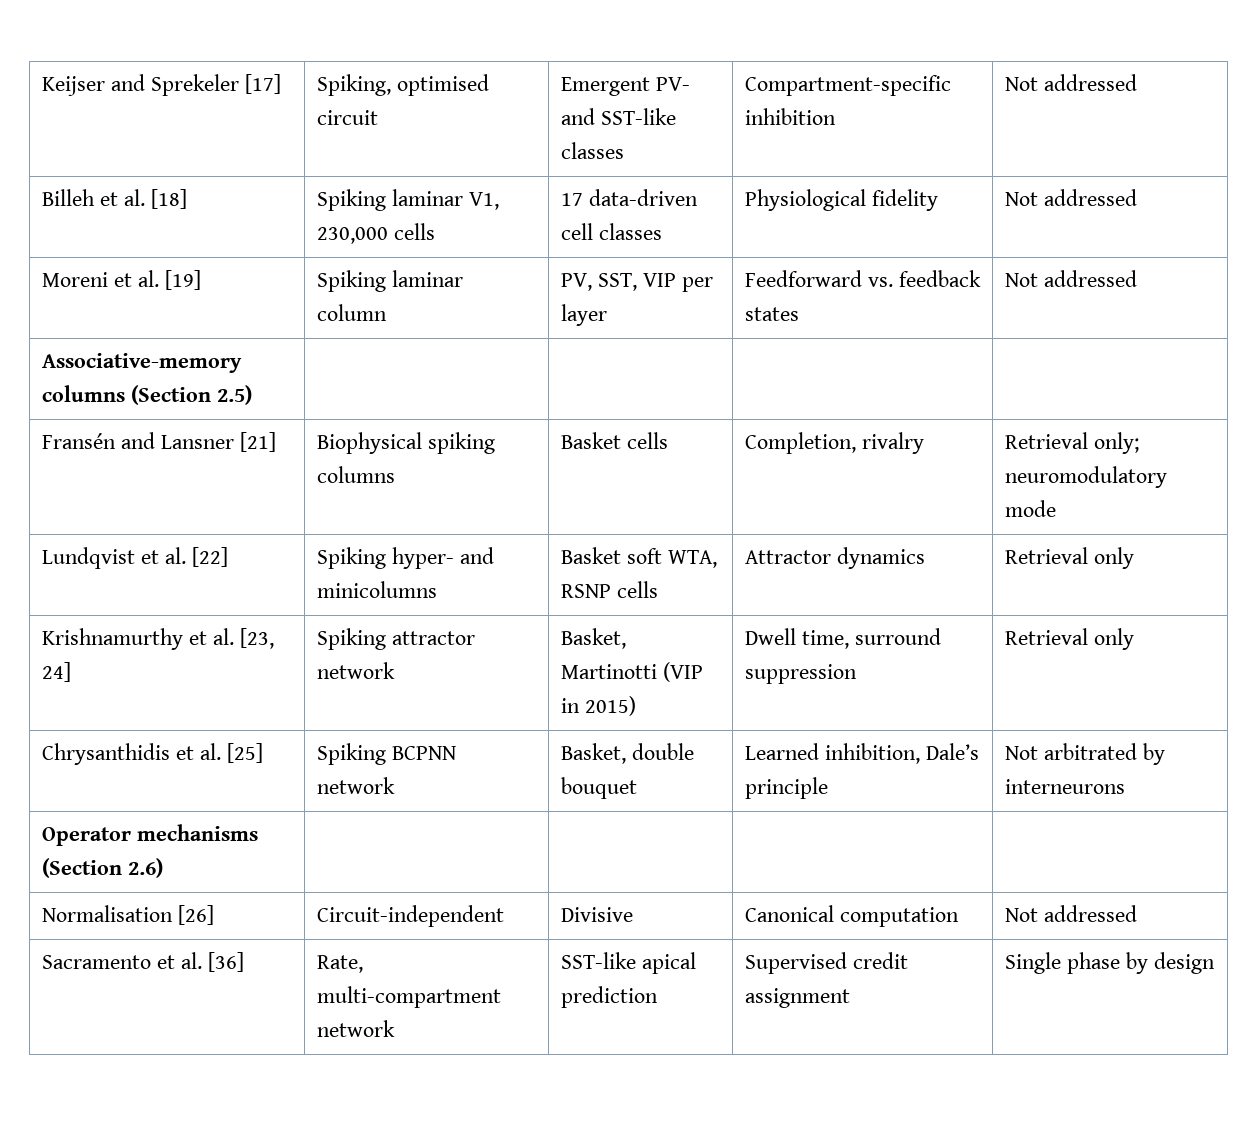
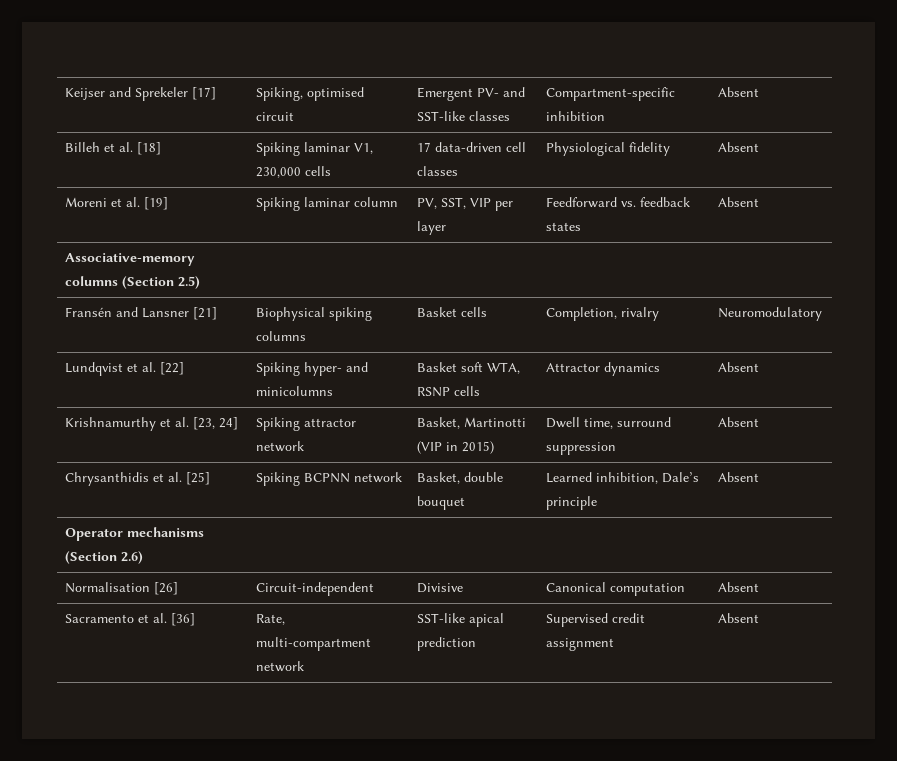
- Keijser and Sprekeler [17] | Spiking, optimised circuit | Emergent PV- and SST-like classes | Compartment-specific inhibition | Not addressed
+ Keijser and Sprekeler [17] | Spiking, optimised circuit | Emergent PV- and SST-like classes | Compartment-specific inhibition | Absent
- Billeh et al. [18] | Spiking laminar V1, 230,000 cells | 17 data-driven cell classes | Physiological fidelity | Not addressed
+ Billeh et al. [18] | Spiking laminar V1, 230,000 cells | 17 data-driven cell classes | Physiological fidelity | Absent
- Moreni et al. [19] | Spiking laminar column | PV, SST, VIP per layer | Feedforward vs. feedback states | Not addressed
+ Moreni et al. [19] | Spiking laminar column | PV, SST, VIP per layer | Feedforward vs. feedback states | Absent
- Fransén and Lansner [21] | Biophysical spiking columns | Basket cells | Completion, rivalry | Retrieval only; neuromodulatory mode
+ Fransén and Lansner [21] | Biophysical spiking columns | Basket cells | Completion, rivalry | Neuromodulatory
- Lundqvist et al. [22] | Spiking hyper- and minicolumns | Basket soft WTA, RSNP cells | Attractor dynamics | Retrieval only
+ Lundqvist et al. [22] | Spiking hyper- and minicolumns | Basket soft WTA, RSNP cells | Attractor dynamics | Absent
- Krishnamurthy et al. [23, 24] | Spiking attractor network | Basket, Martinotti (VIP in 2015) | Dwell time, surround suppression | Retrieval only
+ Krishnamurthy et al. [23, 24] | Spiking attractor network | Basket, Martinotti (VIP in 2015) | Dwell time, surround suppression | Absent
- Chrysanthidis et al. [25] | Spiking BCPNN network | Basket, double bouquet | Learned inhibition, Dale’s principle | Not arbitrated by interneurons
+ Chrysanthidis et al. [25] | Spiking BCPNN network | Basket, double bouquet | Learned inhibition, Dale’s principle | Absent
- Normalisation [26] | Circuit-independent | Divisive | Canonical computation | Not addressed
+ Normalisation [26] | Circuit-independent | Divisive | Canonical computation | Absent
- Sacramento et al. [36] | Rate, multi-compartment network | SST-like apical prediction | Supervised credit assignment | Single phase by design
+ Sacramento et al. [36] | Rate, multi-compartment network | SST-like apical prediction | Supervised credit assignment | Absent

